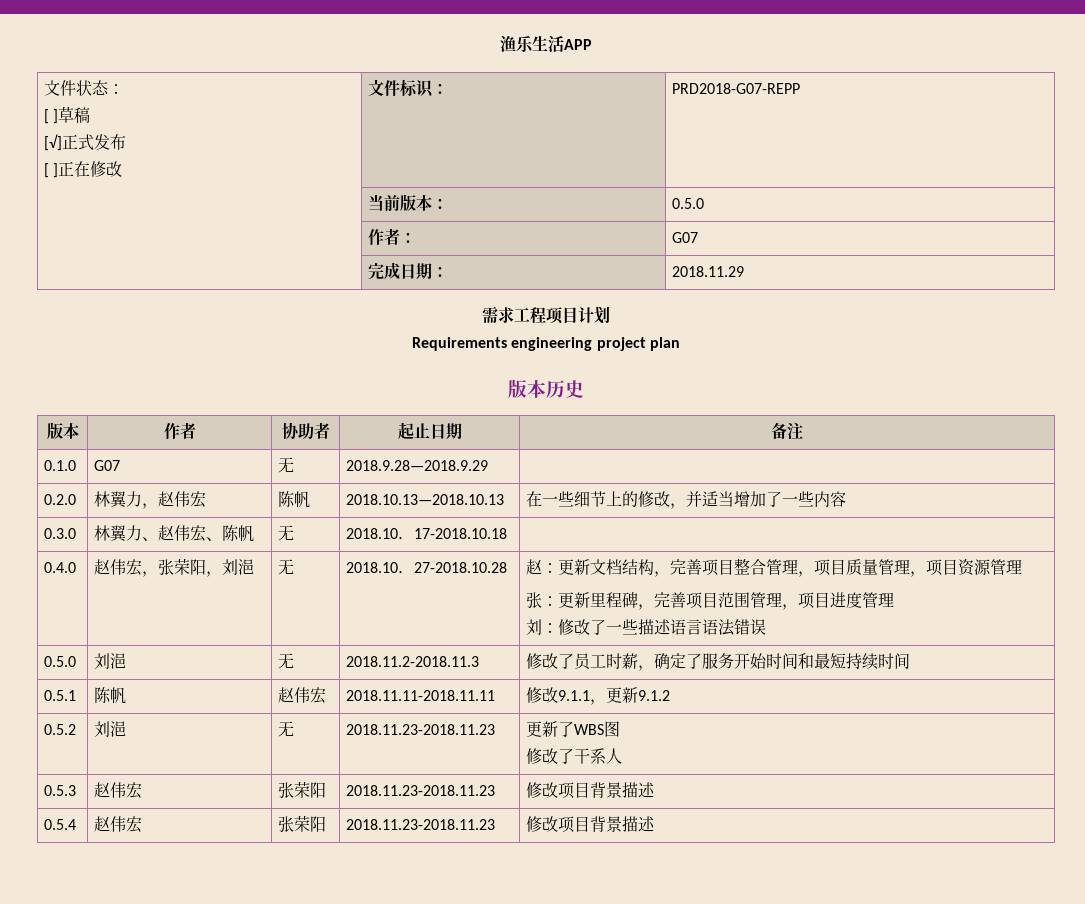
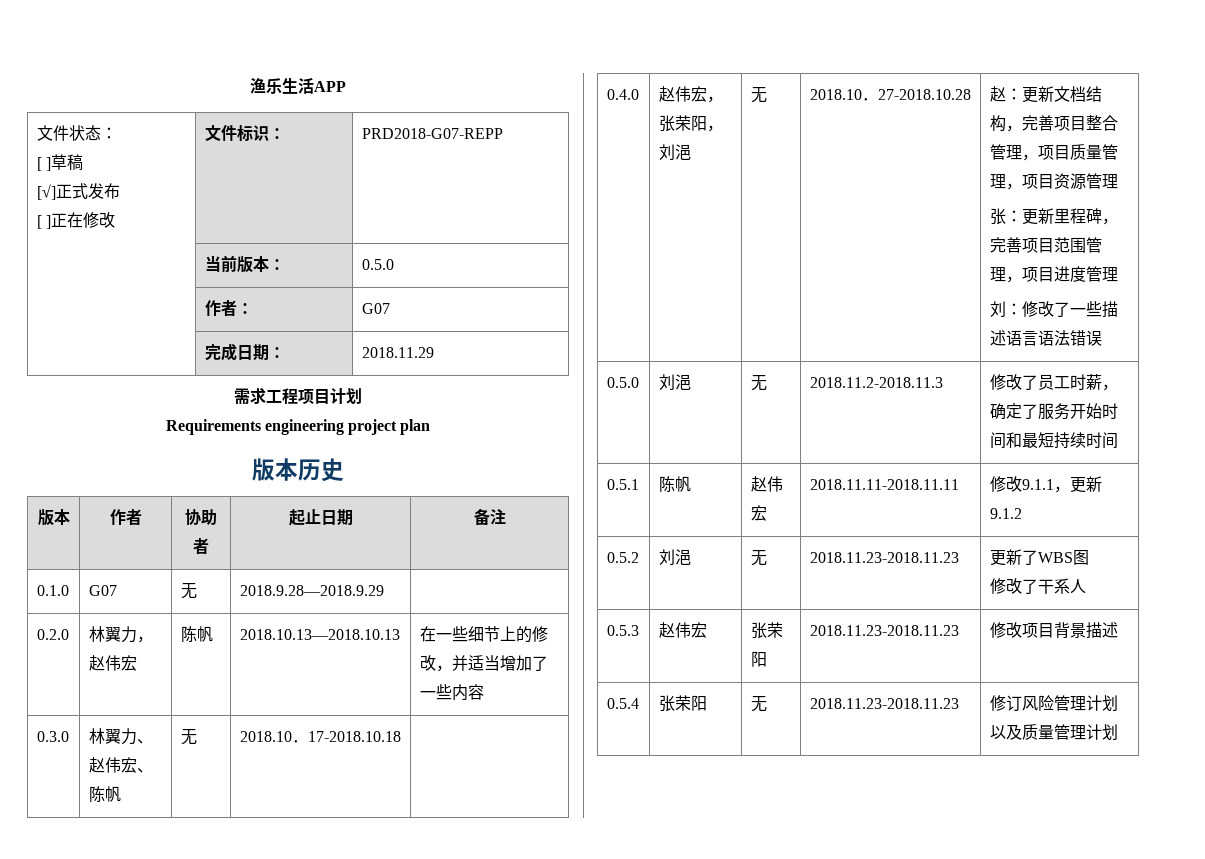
- 0.5.4 | 赵伟宏 | 张荣阳 | 2018.11.23-2018.11.23 | 修改项目背景描述
+ 0.5.4 | 张荣阳 | 无 | 2018.11.23-2018.11.23 | 修订风险管理计划以及质量管理计划

